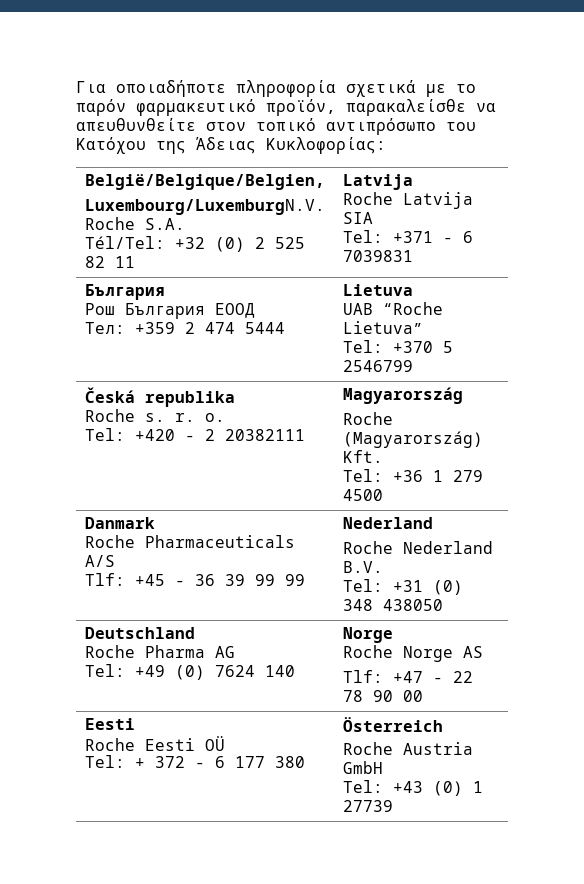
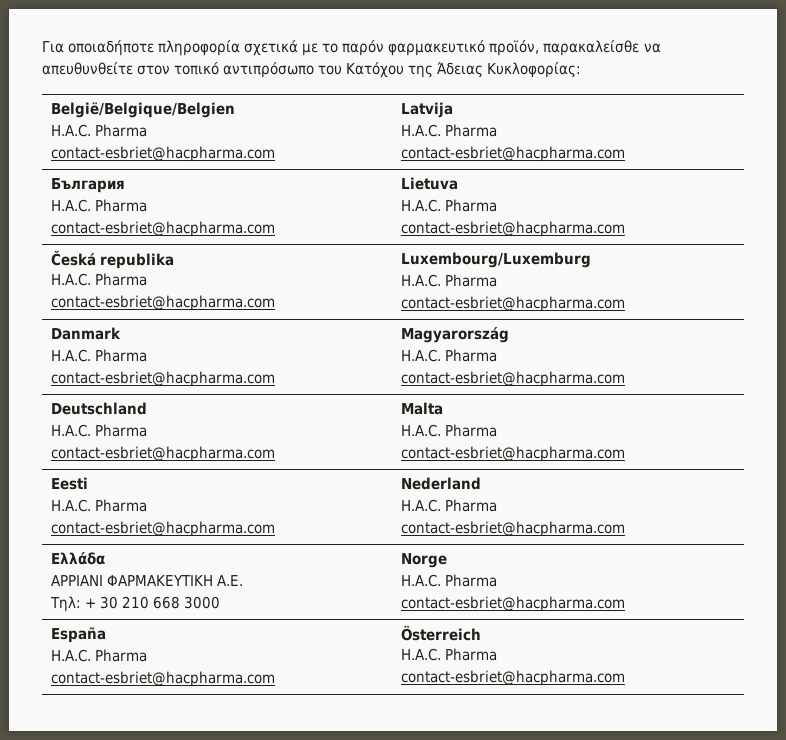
- België/Belgique/Belgien,
- Luxembourg/LuxemburgN.V. Roche S.A.
- Tél/Tel: +32 (0) 2 525 82 11 | Latvija
- Roche Latvija SIA
- Tel: +371 - 6 7039831
+ België/Belgique/Belgien
+ H.A.C. Pharma
+ contact-esbriet@hacpharma.com | Latvija
+ H.A.C. Pharma
+ contact-esbriet@hacpharma.com
  България
- Рош България ЕООД
- Тел: +359 2 474 5444 | Lietuva
- UAB “Roche Lietuva”
- Tel: +370 5 2546799
+ H.A.C. Pharma
+ contact-esbriet@hacpharma.com | Lietuva
+ H.A.C. Pharma
+ contact-esbriet@hacpharma.com
  Česká republika
- Roche s. r. o.
- Tel: +420 - 2 20382111 | Magyarország
- Roche (Magyarország) Kft.
- Tel: +36 1 279 4500
+ H.A.C. Pharma
+ contact-esbriet@hacpharma.com | Luxembourg/Luxemburg
+ H.A.C. Pharma
+ contact-esbriet@hacpharma.com
  Danmark
- Roche Pharmaceuticals A/S
- Tlf: +45 - 36 39 99 99 | Nederland
- Roche Nederland B.V.
- Tel: +31 (0) 348 438050
+ H.A.C. Pharma
+ contact-esbriet@hacpharma.com | Magyarország
+ H.A.C. Pharma
+ contact-esbriet@hacpharma.com
  Deutschland
- Roche Pharma AG
- Tel: +49 (0) 7624 140 | Norge
- Roche Norge AS
- Tlf: +47 - 22 78 90 00
+ H.A.C. Pharma
+ contact-esbriet@hacpharma.com | Malta
+ H.A.C. Pharma
+ contact-esbriet@hacpharma.com
  Eesti
- Roche Eesti OÜ
- Tel: + 372 - 6 177 380 | Österreich
- Roche Austria GmbH
- Tel: +43 (0) 1 27739
+ H.A.C. Pharma
+ contact-esbriet@hacpharma.com | Nederland
+ H.A.C. Pharma
+ contact-esbriet@hacpharma.com
+ Ελλάδα
+ ΑΡΡΙΑΝΙ ΦΑΡΜΑΚΕΥΤΙΚΗ Α.Ε.
+ Τηλ: + 30 210 668 3000 | Norge
+ H.A.C. Pharma
+ contact-esbriet@hacpharma.com
+ España
+ H.A.C. Pharma
+ contact-esbriet@hacpharma.com | Österreich
+ H.A.C. Pharma
+ contact-esbriet@hacpharma.com

